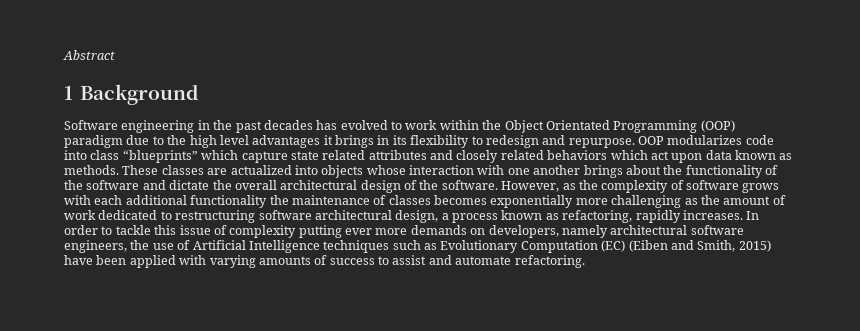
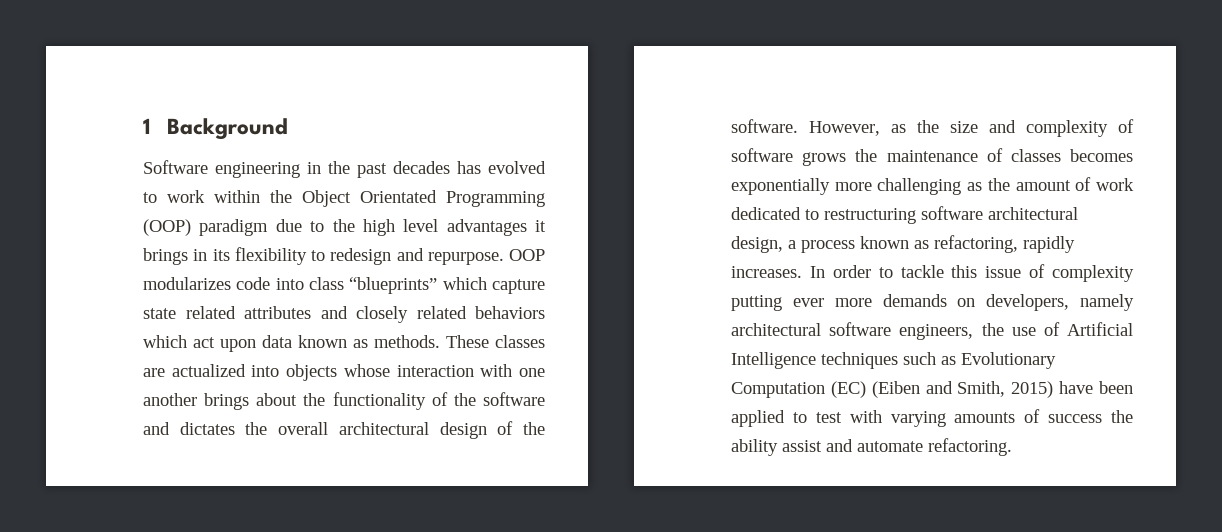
- Abstract
- These classes are actualized into objects whose interaction with one another brings about the functionality of the software and dictate the overall architectural design of the software.
+ These classes are actualized into objects whose interaction with one another brings about the functionality of the software and dictates the overall architectural design of the software.
- However, as the complexity of software grows with each additional functionality the maintenance of classes becomes exponentially more challenging as the amount of work dedicated to restructuring software architectural design, a process known as refactoring, rapidly increases.
+ However, as the size and complexity of software grows the maintenance of classes becomes exponentially more challenging as the amount of work dedicated to restructuring software architectural design, a process known as refactoring, rapidly increases.
- In order to tackle this issue of complexity putting ever more demands on developers, namely architectural software engineers, the use of Artificial Intelligence techniques such as Evolutionary Computation (EC) (Eiben and Smith, 2015) have been applied with varying amounts of success to assist and automate refactoring.
+ In order to tackle this issue of complexity putting ever more demands on developers, namely architectural software engineers, the use of Artificial Intelligence techniques such as Evolutionary Computation (EC) (Eiben and Smith, 2015) have been applied to test with varying amounts of success the ability assist and automate refactoring.

